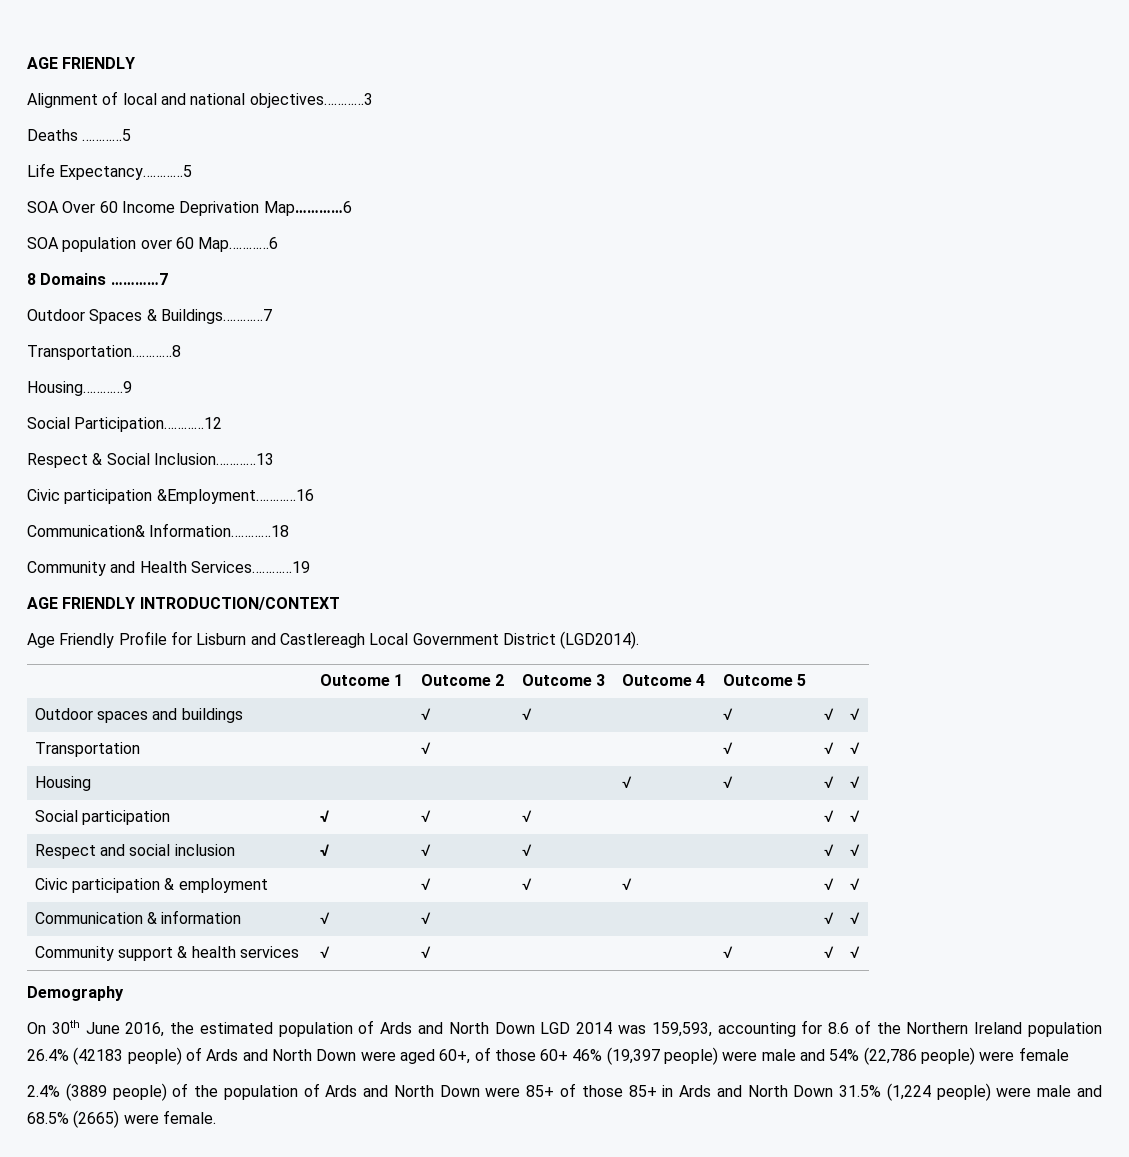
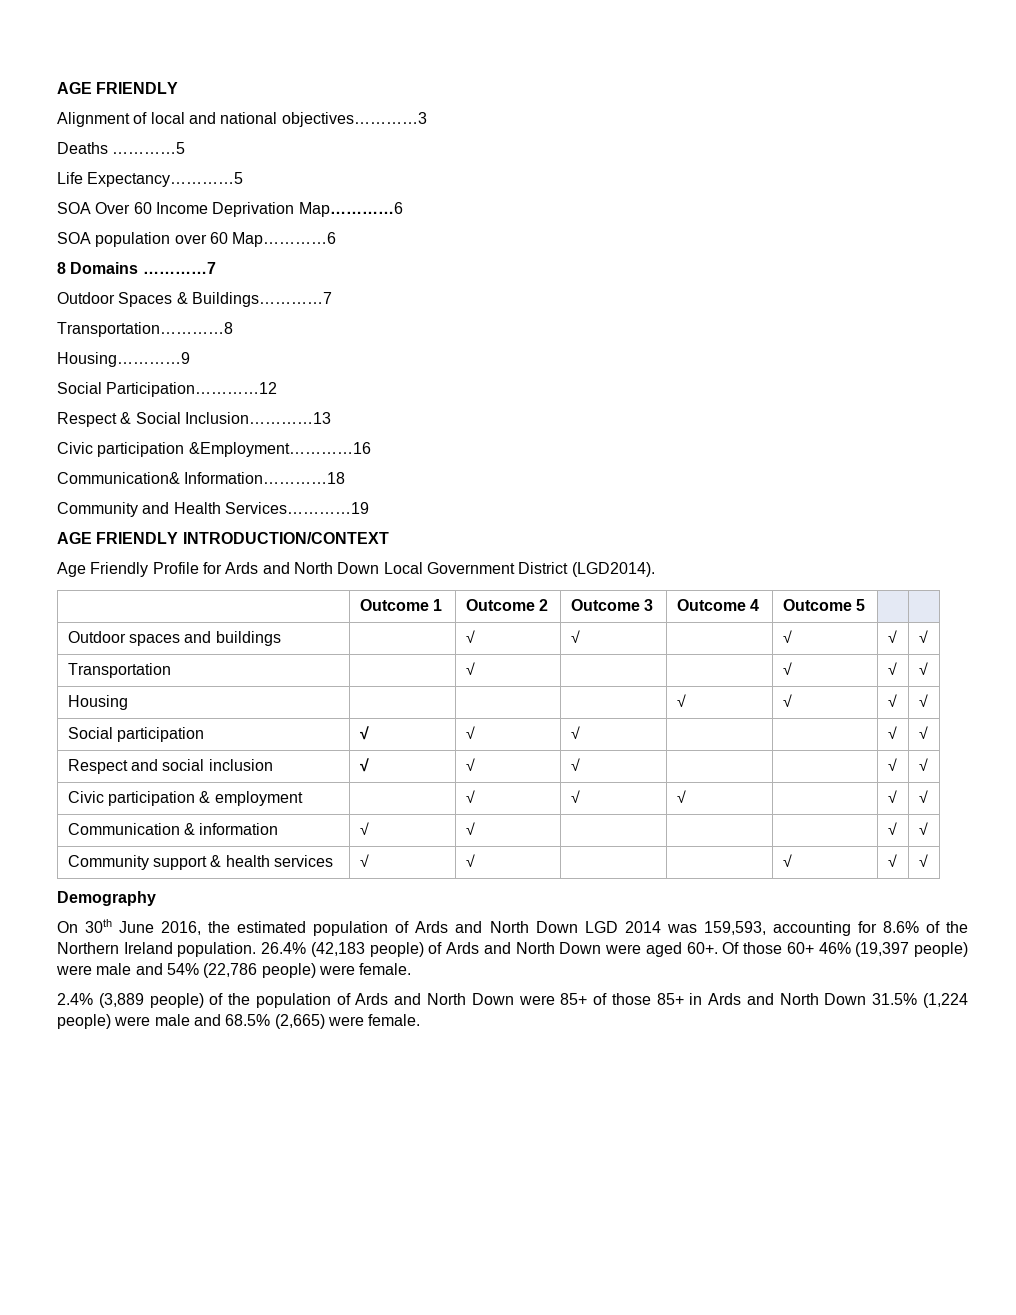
- Age Friendly Profile for Lisburn and Castlereagh Local Government District (LGD2014).
+ Age Friendly Profile for Ards and North Down Local Government District (LGD2014).
- On 30th June 2016, the estimated population of Ards and North Down LGD 2014 was 159,593, accounting for 8.6 of the Northern Ireland population 26.4% (42183 people) of Ards and North Down were aged 60+, of those 60+ 46% (19,397 people) were male and 54% (22,786 people) were female
+ On 30th June 2016, the estimated population of Ards and North Down LGD 2014 was 159,593, accounting for 8.6% of the Northern Ireland population. 26.4% (42,183 people) of Ards and North Down were aged 60+. Of those 60+ 46% (19,397 people) were male and 54% (22,786 people) were female.
- 2.4% (3889 people) of the population of Ards and North Down were 85+ of those 85+ in Ards and North Down 31.5% (1,224 people) were male and 68.5% (2665) were female.
+ 2.4% (3,889 people) of the population of Ards and North Down were 85+ of those 85+ in Ards and North Down 31.5% (1,224 people) were male and 68.5% (2,665) were female.

